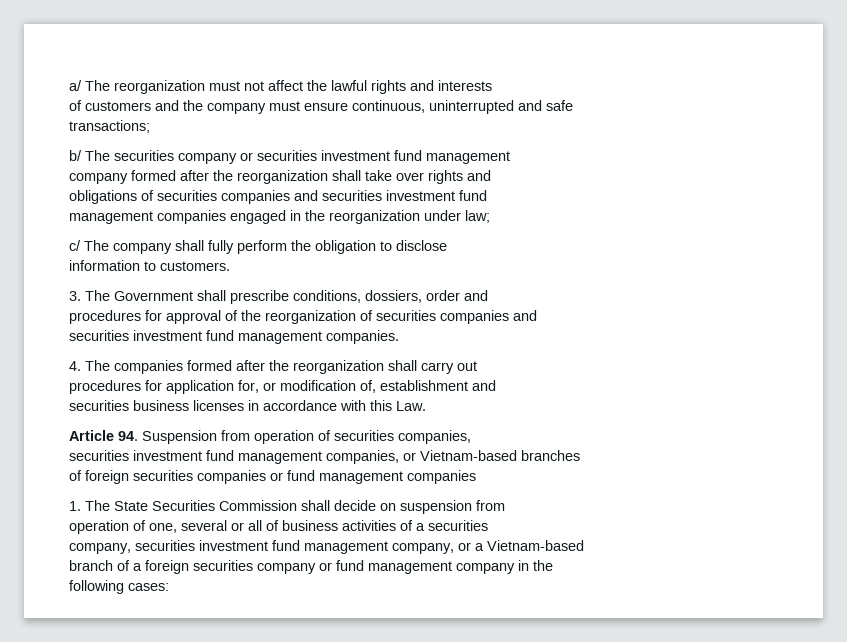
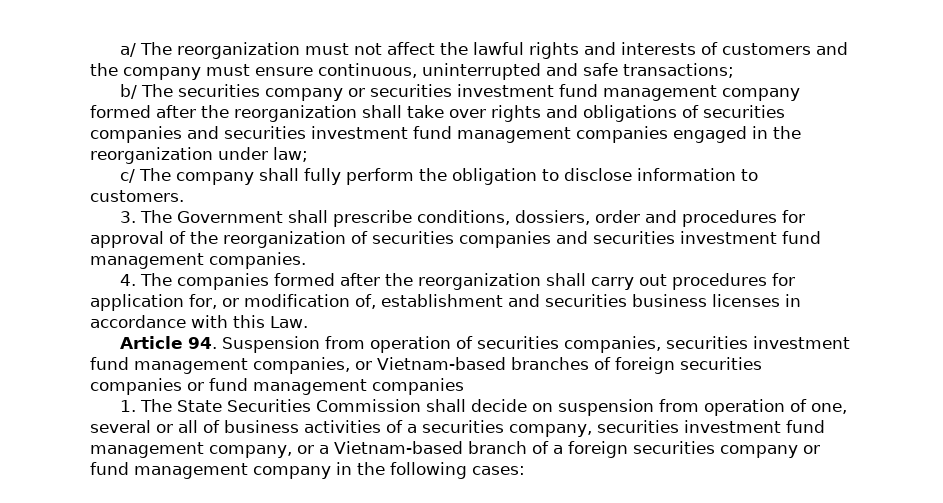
- a/ The reorganization must not affect the lawful rights and interests
- of customers and the company must ensure continuous, uninterrupted and safe
- transactions;
+ a/ The reorganization must not affect the lawful rights and interests of customers and the company must ensure continuous, uninterrupted and safe transactions;
- b/ The securities company or securities investment fund management
- company formed after the reorganization shall take over rights and
- obligations of securities companies and securities investment fund
- management companies engaged in the reorganization under law;
+ b/ The securities company or securities investment fund management company formed after the reorganization shall take over rights and obligations of securities companies and securities investment fund management companies engaged in the reorganization under law;
- c/ The company shall fully perform the obligation to disclose
- information to customers.
+ c/ The company shall fully perform the obligation to disclose information to customers.
- 3. The Government shall prescribe conditions, dossiers, order and
- procedures for approval of the reorganization of securities companies and
- securities investment fund management companies.
+ 3. The Government shall prescribe conditions, dossiers, order and procedures for approval of the reorganization of securities companies and securities investment fund management companies.
- 4. The companies formed after the reorganization shall carry out
- procedures for application for, or modification of, establishment and
- securities business licenses in accordance with this Law.
+ 4. The companies formed after the reorganization shall carry out procedures for application for, or modification of, establishment and securities business licenses in accordance with this Law.
- Article 94. Suspension from operation of securities companies,
- securities investment fund management companies, or Vietnam-based branches
- of foreign securities companies or fund management companies
+ Article 94. Suspension from operation of securities companies, securities investment fund management companies, or Vietnam-based branches of foreign securities companies or fund management companies
- 1. The State Securities Commission shall decide on suspension from
- operation of one, several or all of business activities of a securities
- company, securities investment fund management company, or a Vietnam-based
- branch of a foreign securities company or fund management company in the
- following cases:
+ 1. The State Securities Commission shall decide on suspension from operation of one, several or all of business activities of a securities company, securities investment fund management company, or a Vietnam-based branch of a foreign securities company or fund management company in the following cases:

